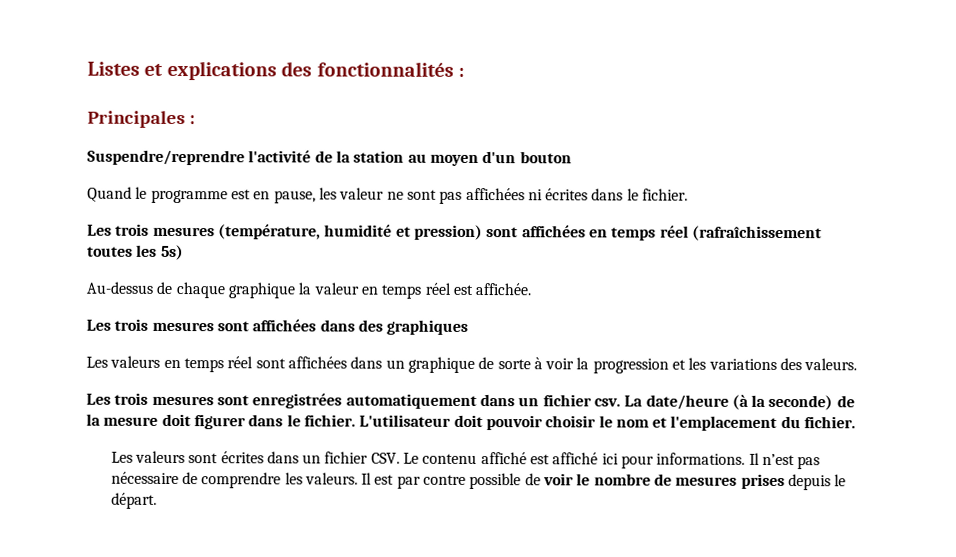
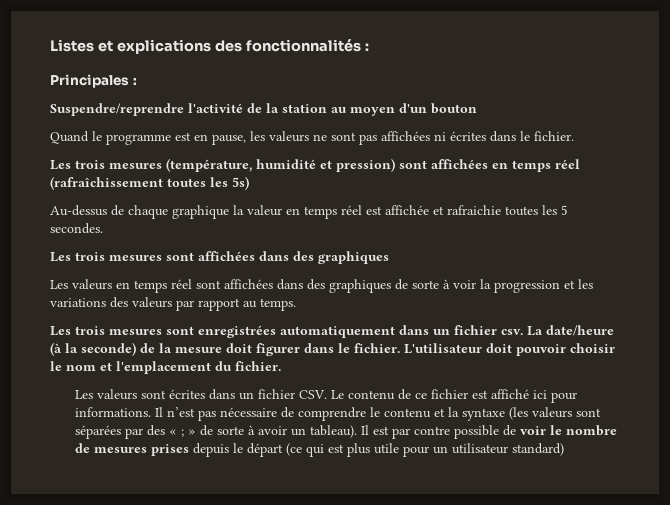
- Quand le programme est en pause, les valeur ne sont pas affichées ni écrites dans le fichier.
+ Quand le programme est en pause, les valeurs ne sont pas affichées ni écrites dans le fichier.
- Au-dessus de chaque graphique la valeur en temps réel est affichée.
+ Au-dessus de chaque graphique la valeur en temps réel est affichée et rafraichie toutes les 5 secondes.
- Les valeurs en temps réel sont affichées dans un graphique de sorte à voir la progression et les variations des valeurs.
+ Les valeurs en temps réel sont affichées dans des graphiques de sorte à voir la progression et les variations des valeurs par rapport au temps.
- Les valeurs sont écrites dans un fichier CSV. Le contenu affiché est affiché ici pour informations.
+ Les valeurs sont écrites dans un fichier CSV. Le contenu de ce fichier est affiché ici pour informations.
- Il n’est pas nécessaire de comprendre les valeurs.
+ Il n’est pas nécessaire de comprendre le contenu et la syntaxe (les valeurs sont séparées par des « ; » de sorte à avoir un tableau).
- Il est par contre possible de voir le nombre de mesures prises depuis le départ.
+ Il est par contre possible de voir le nombre de mesures prises depuis le départ (ce qui est plus utile pour un utilisateur standard)

